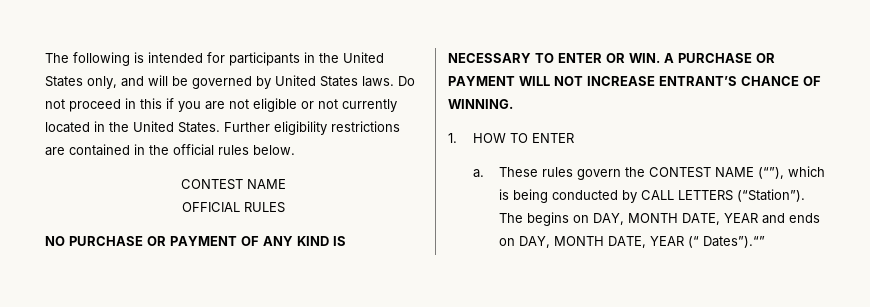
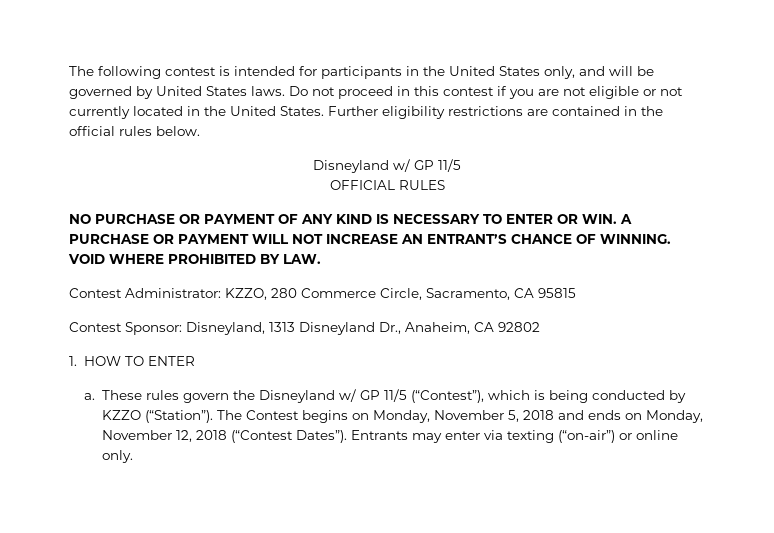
- The following is intended for participants in the United States only, and will be governed by United States laws.
+ The following contest is intended for participants in the United States only, and will be governed by United States laws.
- Do not proceed in this if you are not eligible or not currently located in the United States.
+ Do not proceed in this contest if you are not eligible or not currently located in the United States.
  Further eligibility restrictions are contained in the official rules below.
- CONTEST NAME
+ Disneyland w/ GP 11/5
- NO PURCHASE OR PAYMENT OF ANY KIND IS NECESSARY TO ENTER OR WIN. A PURCHASE OR PAYMENT WILL NOT INCREASE ENTRANT’S CHANCE OF WINNING.
+ NO PURCHASE OR PAYMENT OF ANY KIND IS NECESSARY TO ENTER OR WIN. A PURCHASE OR PAYMENT WILL NOT INCREASE AN ENTRANT’S CHANCE OF WINNING. VOID WHERE PROHIBITED BY LAW.
+ Contest Administrator: KZZO, 280 Commerce Circle, Sacramento, CA 95815
+ Contest Sponsor: Disneyland, 1313 Disneyland Dr., Anaheim, CA 92802
- These rules govern the CONTEST NAME (“”), which is being conducted by CALL LETTERS (“Station”).
+ These rules govern the Disneyland w/ GP 11/5 (“Contest”), which is being conducted by KZZO (“Station”).
- The begins on DAY, MONTH DATE, YEAR and ends on DAY, MONTH DATE, YEAR (“ Dates”).“”
+ The Contest begins on Monday, November 5, 2018 and ends on Monday, November 12, 2018 (“Contest Dates”). Entrants may enter via texting (“on-air”) or online only.

